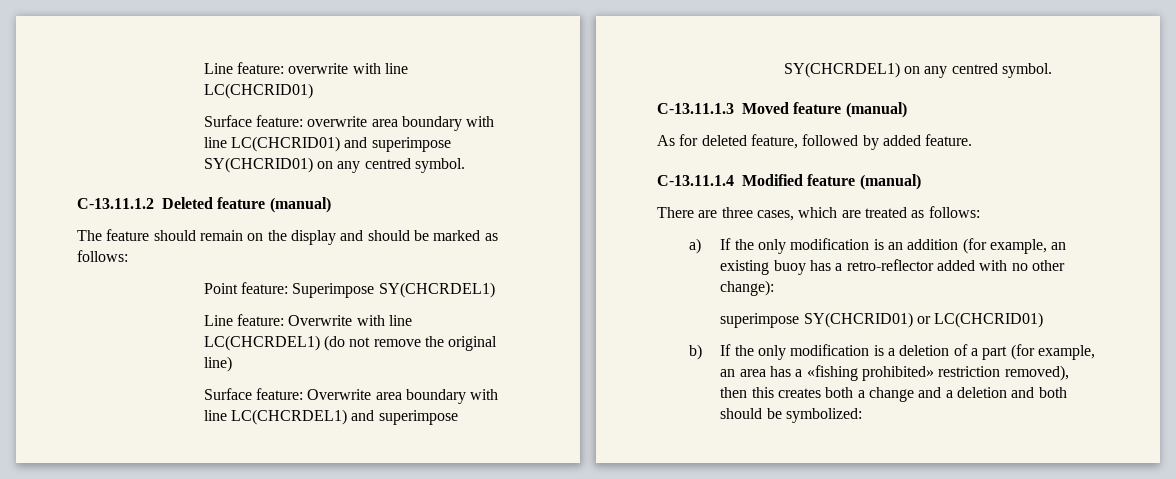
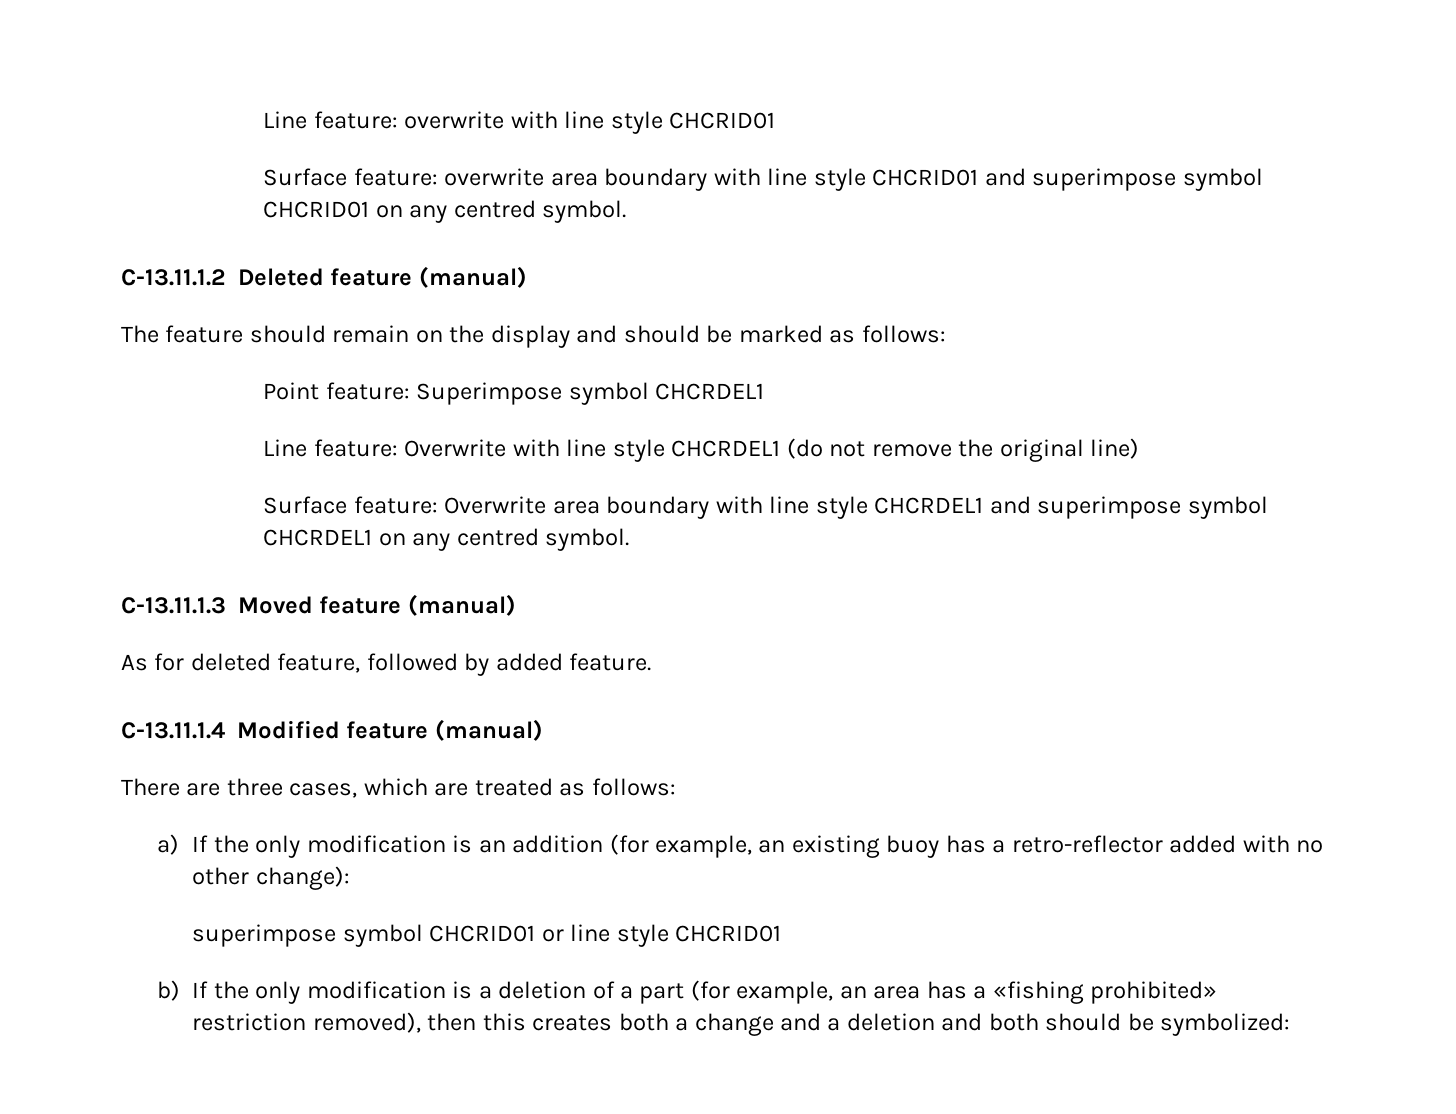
- Line feature: overwrite with line LC(CHCRID01)
+ Line feature: overwrite with line style CHCRID01
- Surface feature: overwrite area boundary with line LC(CHCRID01) and superimpose SY(CHCRID01) on any centred symbol.
+ Surface feature: overwrite area boundary with line style CHCRID01 and superimpose symbol CHCRID01 on any centred symbol.
- Point feature: Superimpose SY(CHCRDEL1)
+ Point feature: Superimpose symbol CHCRDEL1
- Line feature: Overwrite with line LC(CHCRDEL1) (do not remove the original line)
+ Line feature: Overwrite with line style CHCRDEL1 (do not remove the original line)
- Surface feature: Overwrite area boundary with line LC(CHCRDEL1) and superimpose SY(CHCRDEL1) on any centred symbol.
+ Surface feature: Overwrite area boundary with line style CHCRDEL1 and superimpose symbol CHCRDEL1 on any centred symbol.
- superimpose SY(CHCRID01) or LC(CHCRID01)
+ superimpose symbol CHCRID01 or line style CHCRID01

